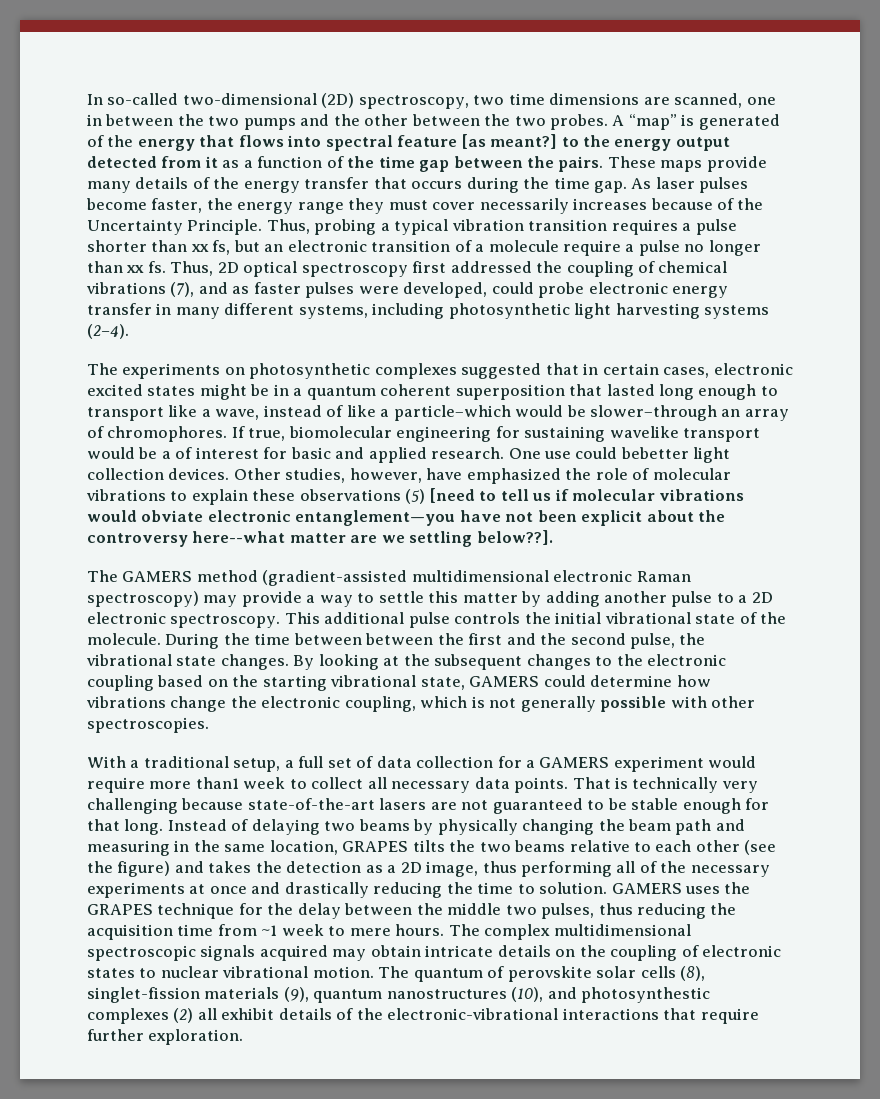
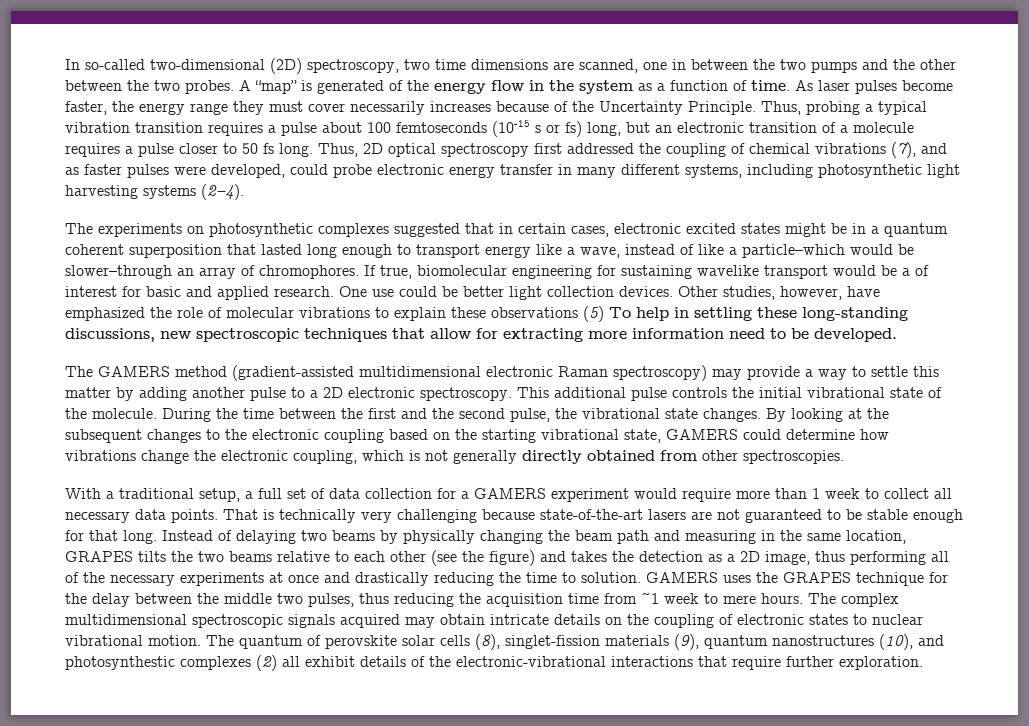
- A “map” is generated of the energy that flows into spectral feature [as meant?] to the energy output detected from it as a function of the time gap between the pairs. These maps provide many details of the energy transfer that occurs during the time gap.
+ A “map” is generated of the energy flow in the system as a function of time.
- Thus, probing a typical vibration transition requires a pulse shorter than xx fs, but an electronic transition of a molecule require a pulse no longer than xx fs.
+ Thus, probing a typical vibration transition requires a pulse about 100 femtoseconds (10-15 s or fs) long, but an electronic transition of a molecule requires a pulse closer to 50 fs long.
- The experiments on photosynthetic complexes suggested that in certain cases, electronic excited states might be in a quantum coherent superposition that lasted long enough to transport like a wave, instead of like a particle–which would be slower–through an array of chromophores.
+ The experiments on photosynthetic complexes suggested that in certain cases, electronic excited states might be in a quantum coherent superposition that lasted long enough to transport energy like a wave, instead of like a particle–which would be slower–through an array of chromophores.
- One use could bebetter light collection devices.
+ One use could be better light collection devices.
- Other studies, however, have emphasized the role of molecular vibrations to explain these observations (5) [need to tell us if molecular vibrations would obviate electronic entanglement—you have not been explicit about the controversy here--what matter are we settling below??].
+ Other studies, however, have emphasized the role of molecular vibrations to explain these observations (5) To help in settling these long-standing discussions, new spectroscopic techniques that allow for extracting more information need to be developed.
- During the time between between the first and the second pulse, the vibrational state changes.
+ During the time between the first and the second pulse, the vibrational state changes.
- By looking at the subsequent changes to the electronic coupling based on the starting vibrational state, GAMERS could determine how vibrations change the electronic coupling, which is not generally possible with other spectroscopies.
+ By looking at the subsequent changes to the electronic coupling based on the starting vibrational state, GAMERS could determine how vibrations change the electronic coupling, which is not generally directly obtained from other spectroscopies.
- With a traditional setup, a full set of data collection for a GAMERS experiment would require more than1 week to collect all necessary data points.
+ With a traditional setup, a full set of data collection for a GAMERS experiment would require more than 1 week to collect all necessary data points.

